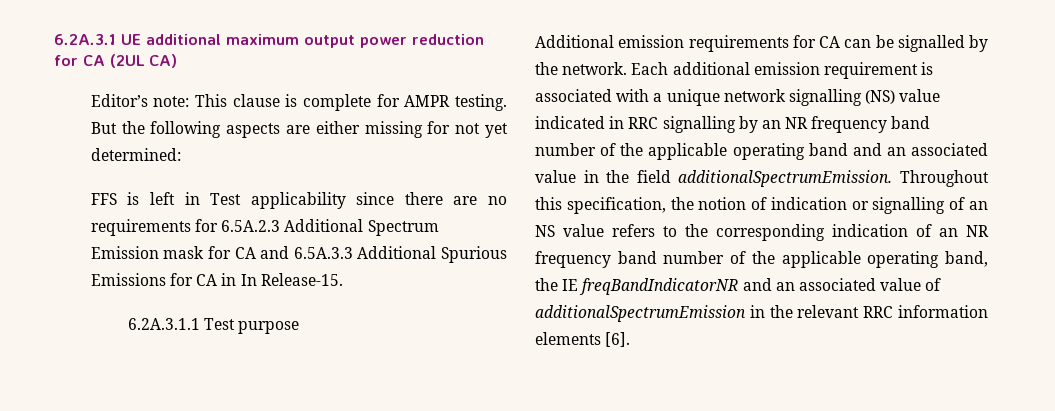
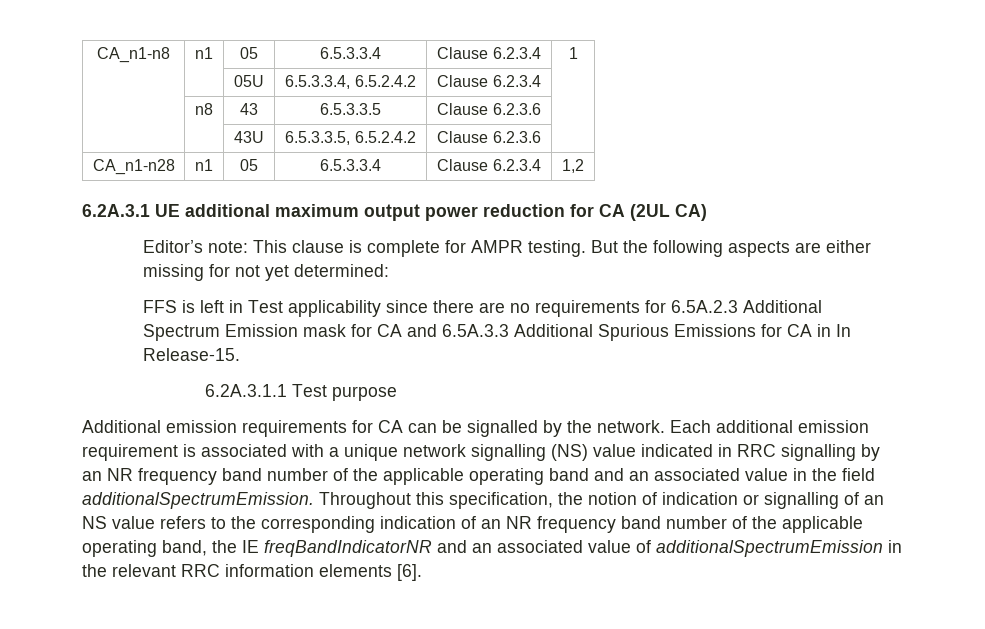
+ CA_n1-n8 | n1 | 05 | 6.5.3.3.4 | Clause 6.2.3.4 | 1
+ | | 05U | 6.5.3.3.4, 6.5.2.4.2 | Clause 6.2.3.4 |
+ | n8 | 43 | 6.5.3.3.5 | Clause 6.2.3.6 |
+ | | 43U | 6.5.3.3.5, 6.5.2.4.2 | Clause 6.2.3.6 |
+ CA_n1-n28 | n1 | 05 | 6.5.3.3.4 | Clause 6.2.3.4 | 1,2

